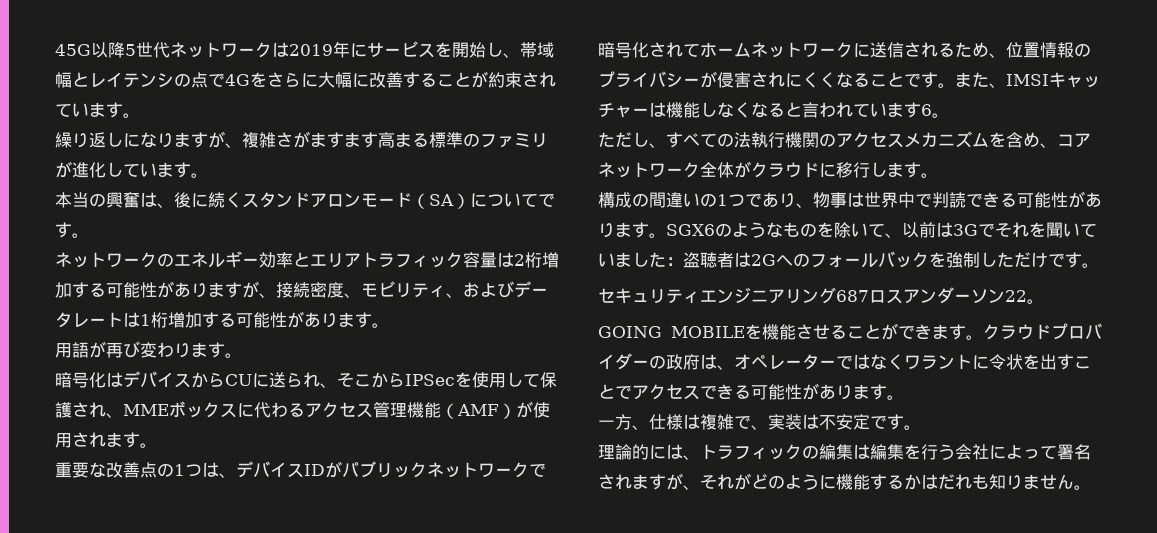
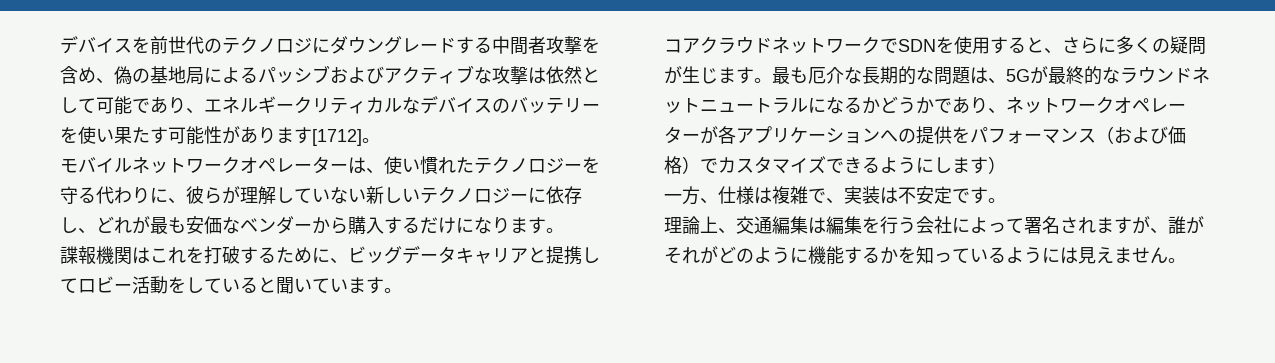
- 45G以降5世代ネットワークは2019年にサービスを開始し、帯域幅とレイテンシの点で4Gをさらに大幅に改善することが約束されています。
- 繰り返しになりますが、複雑さがますます高まる標準のファミリが進化しています。
- 本当の興奮は、後に続くスタンドアロンモード（SA）についてです。
- ネットワークのエネルギー効率とエリアトラフィック容量は2桁増加する可能性がありますが、接続密度、モビリティ、およびデータレートは1桁増加する可能性があります。
- 用語が再び変わります。
- 暗号化はデバイスからCUに送られ、そこからIPSecを使用して保護され、MMEボックスに代わるアクセス管理機能（AMF）が使用されます。
- 重要な改善点の1つは、デバイスIDがパブリックネットワークで暗号化されてホームネットワークに送信されるため、位置情報のプライバシーが侵害されにくくなることです。また、IMSIキャッチャーは機能しなくなると言われています6。
- ただし、すべての法執行機関のアクセスメカニズムを含め、コアネットワーク全体がクラウドに移行します。
- 構成の間違いの1つであり、物事は世界中で判読できる可能性があります。SGX6のようなものを除いて、以前は3Gでそれを聞いていました：盗聴者は2Gへのフォールバックを強制しただけです。
- セキュリティエンジニアリング687ロスアンダーソン22。
- GOING MOBILEを機能させることができます。クラウドプロバイダーの政府は、オペレーターではなくワラントに令状を出すことでアクセスできる可能性があります。
+ デバイスを前世代のテクノロジにダウングレードする中間者攻撃を含め、偽の基地局によるパッシブおよびアクティブな攻撃は依然として可能であり、エネルギークリティカルなデバイスのバッテリーを使い果たす可能性があります[1712]。
+ モバイルネットワークオペレーターは、使い慣れたテクノロジーを守る代わりに、彼らが理解していない新しいテクノロジーに依存し、どれが最も安価なベンダーから購入するだけになります。
+ 諜報機関はこれを打破するために、ビッグデータキャリアと提携してロビー活動をしていると聞いています。
+ コアクラウドネットワークでSDNを使用すると、さらに多くの疑問が生じます。最も厄介な長期的な問題は、5Gが最終的なラウンドネットニュートラルになるかどうかであり、ネットワークオペレーターが各アプリケーションへの提供をパフォーマンス（および価格）でカスタマイズできるようにします）
- 理論的には、トラフィックの編集は編集を行う会社によって署名されますが、それがどのように機能するかはだれも知りません。
+ 理論上、交通編集は編集を行う会社によって署名されますが、誰がそれがどのように機能するかを知っているようには見えません。

